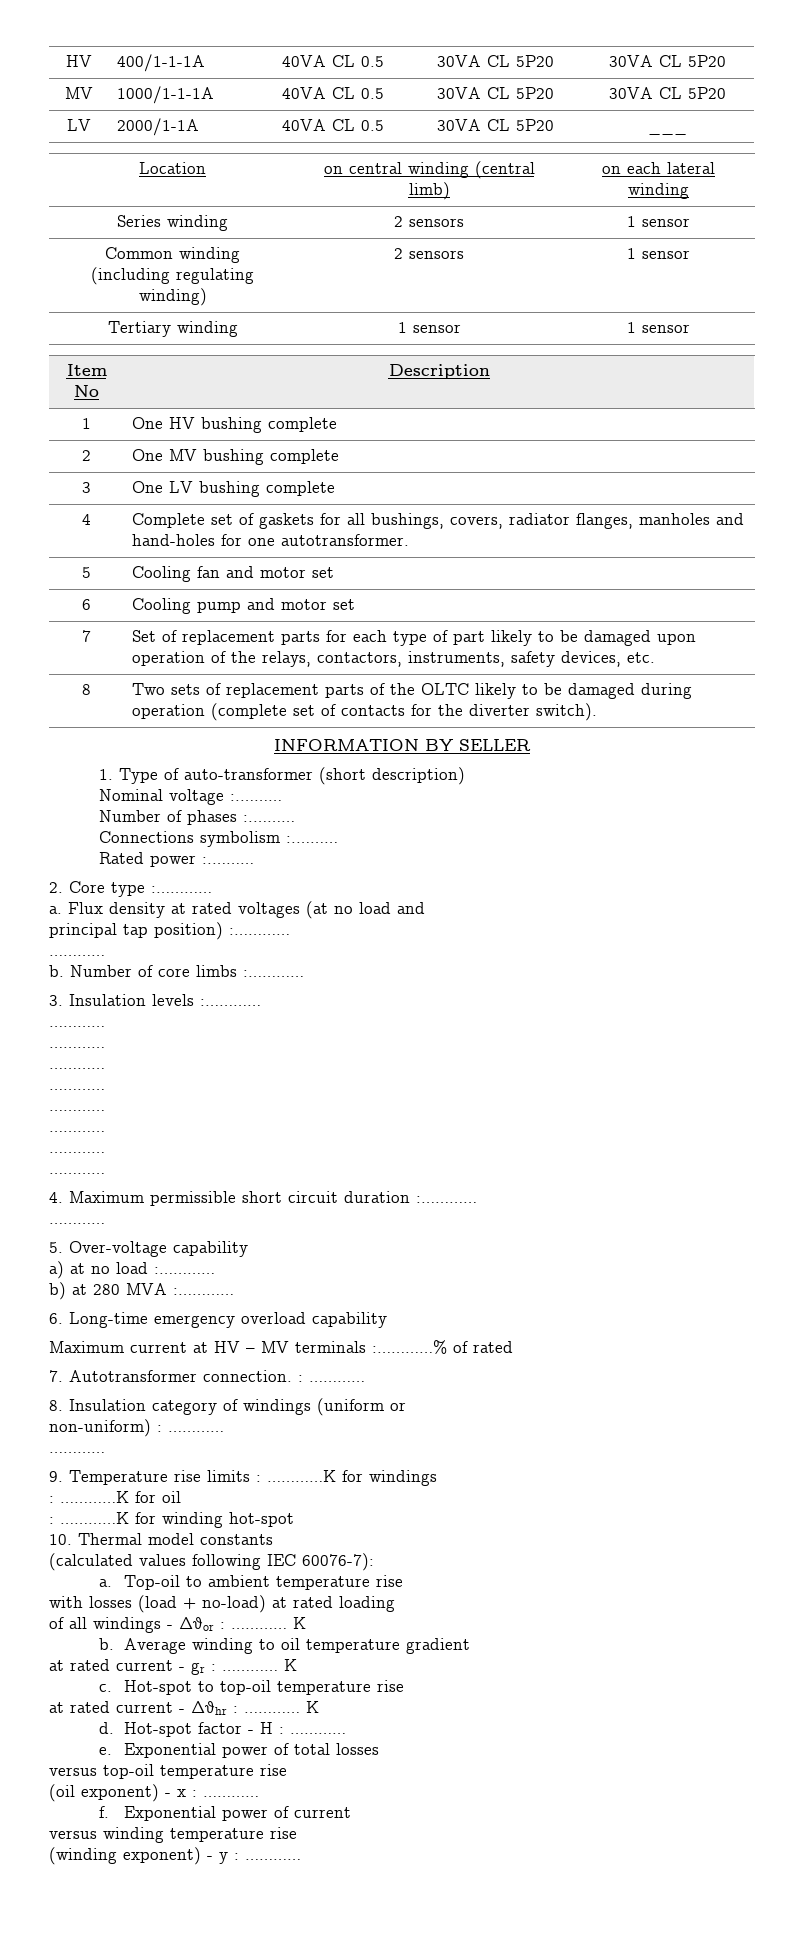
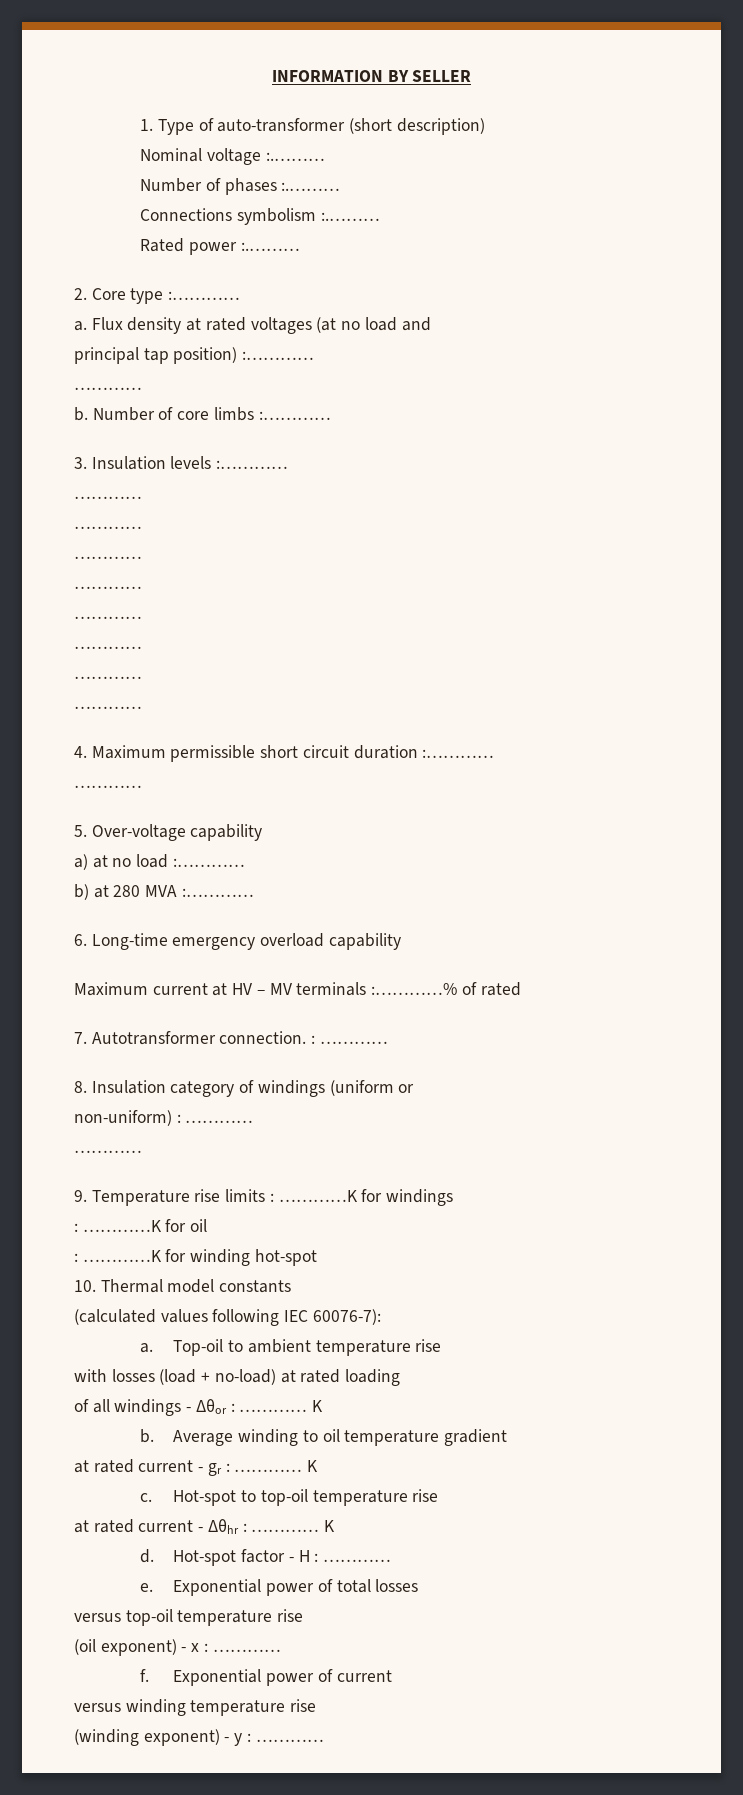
- HV | 400/1-1-1A | 40VA CL 0.5 | 30VA CL 5P20 | 30VA CL 5P20
- MV | 1000/1-1-1A | 40VA CL 0.5 | 30VA CL 5P20 | 30VA CL 5P20
- LV | 2000/1-1A | 40VA CL 0.5 | 30VA CL 5P20 | ___
- Location | on central winding (central limb) | on each lateral winding
- Series winding | 2 sensors | 1 sensor
- Common winding
- (including regulating winding) | 2 sensors | 1 sensor
- Tertiary winding | 1 sensor | 1 sensor
- Item No | Description
- 1 | One HV bushing complete
- 2 | One MV bushing complete
- 3 | One LV bushing complete
- 4 | Complete set of gaskets for all bushings, covers, radiator flanges, manholes and hand-holes for one autotransformer.
- 5 | Cooling fan and motor set
- 6 | Cooling pump and motor set
- 7 | Set of replacement parts for each type of part likely to be damaged upon operation of the relays, contactors, instruments, safety devices, etc.
- 8 | Two sets of replacement parts of the OLTC likely to be damaged during operation (complete set of contacts for the diverter switch).

